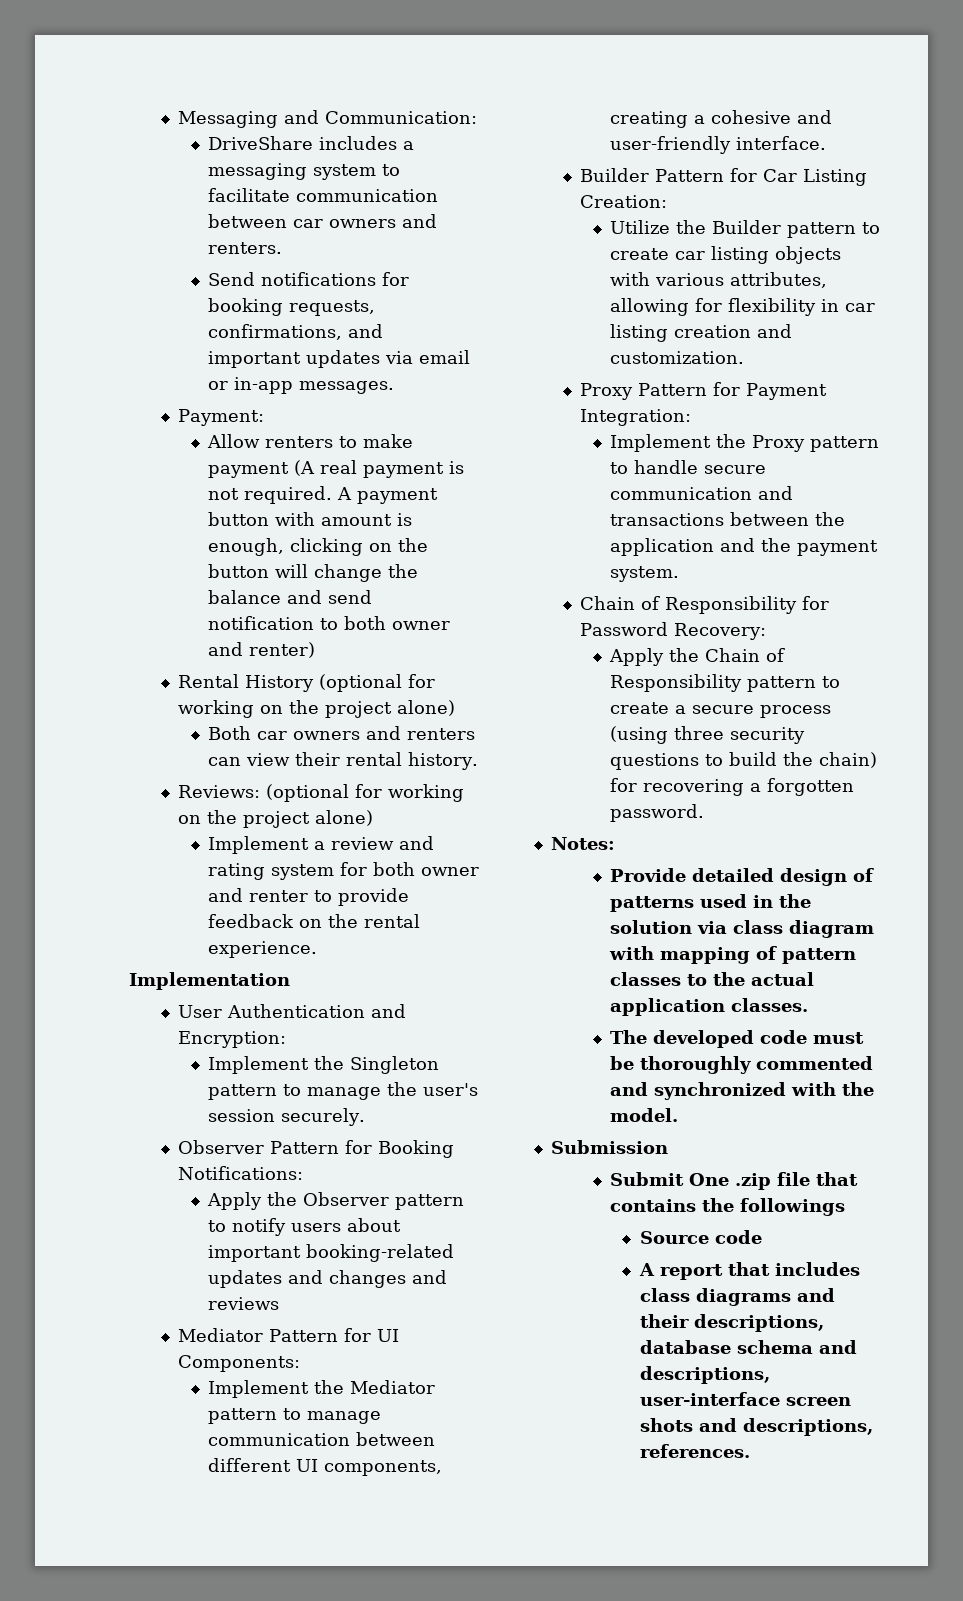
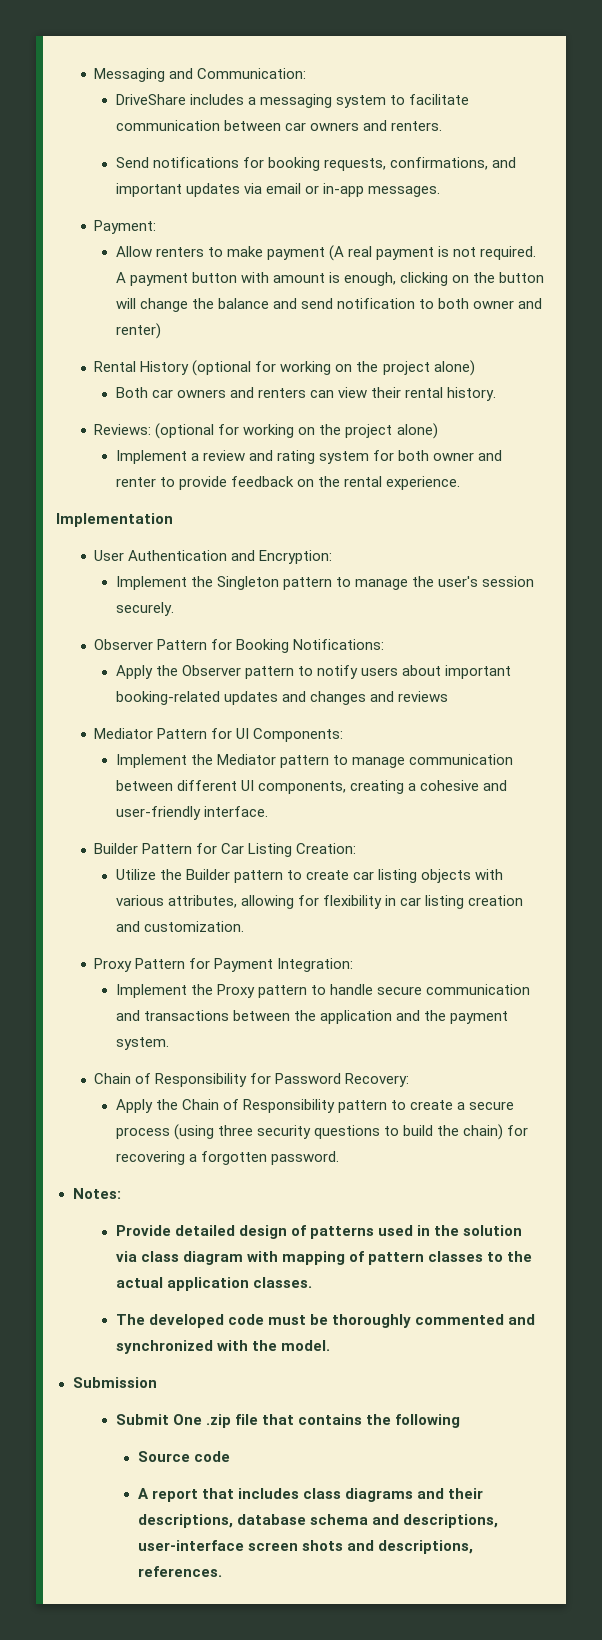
- Submit One .zip file that contains the followings
+ Submit One .zip file that contains the following

